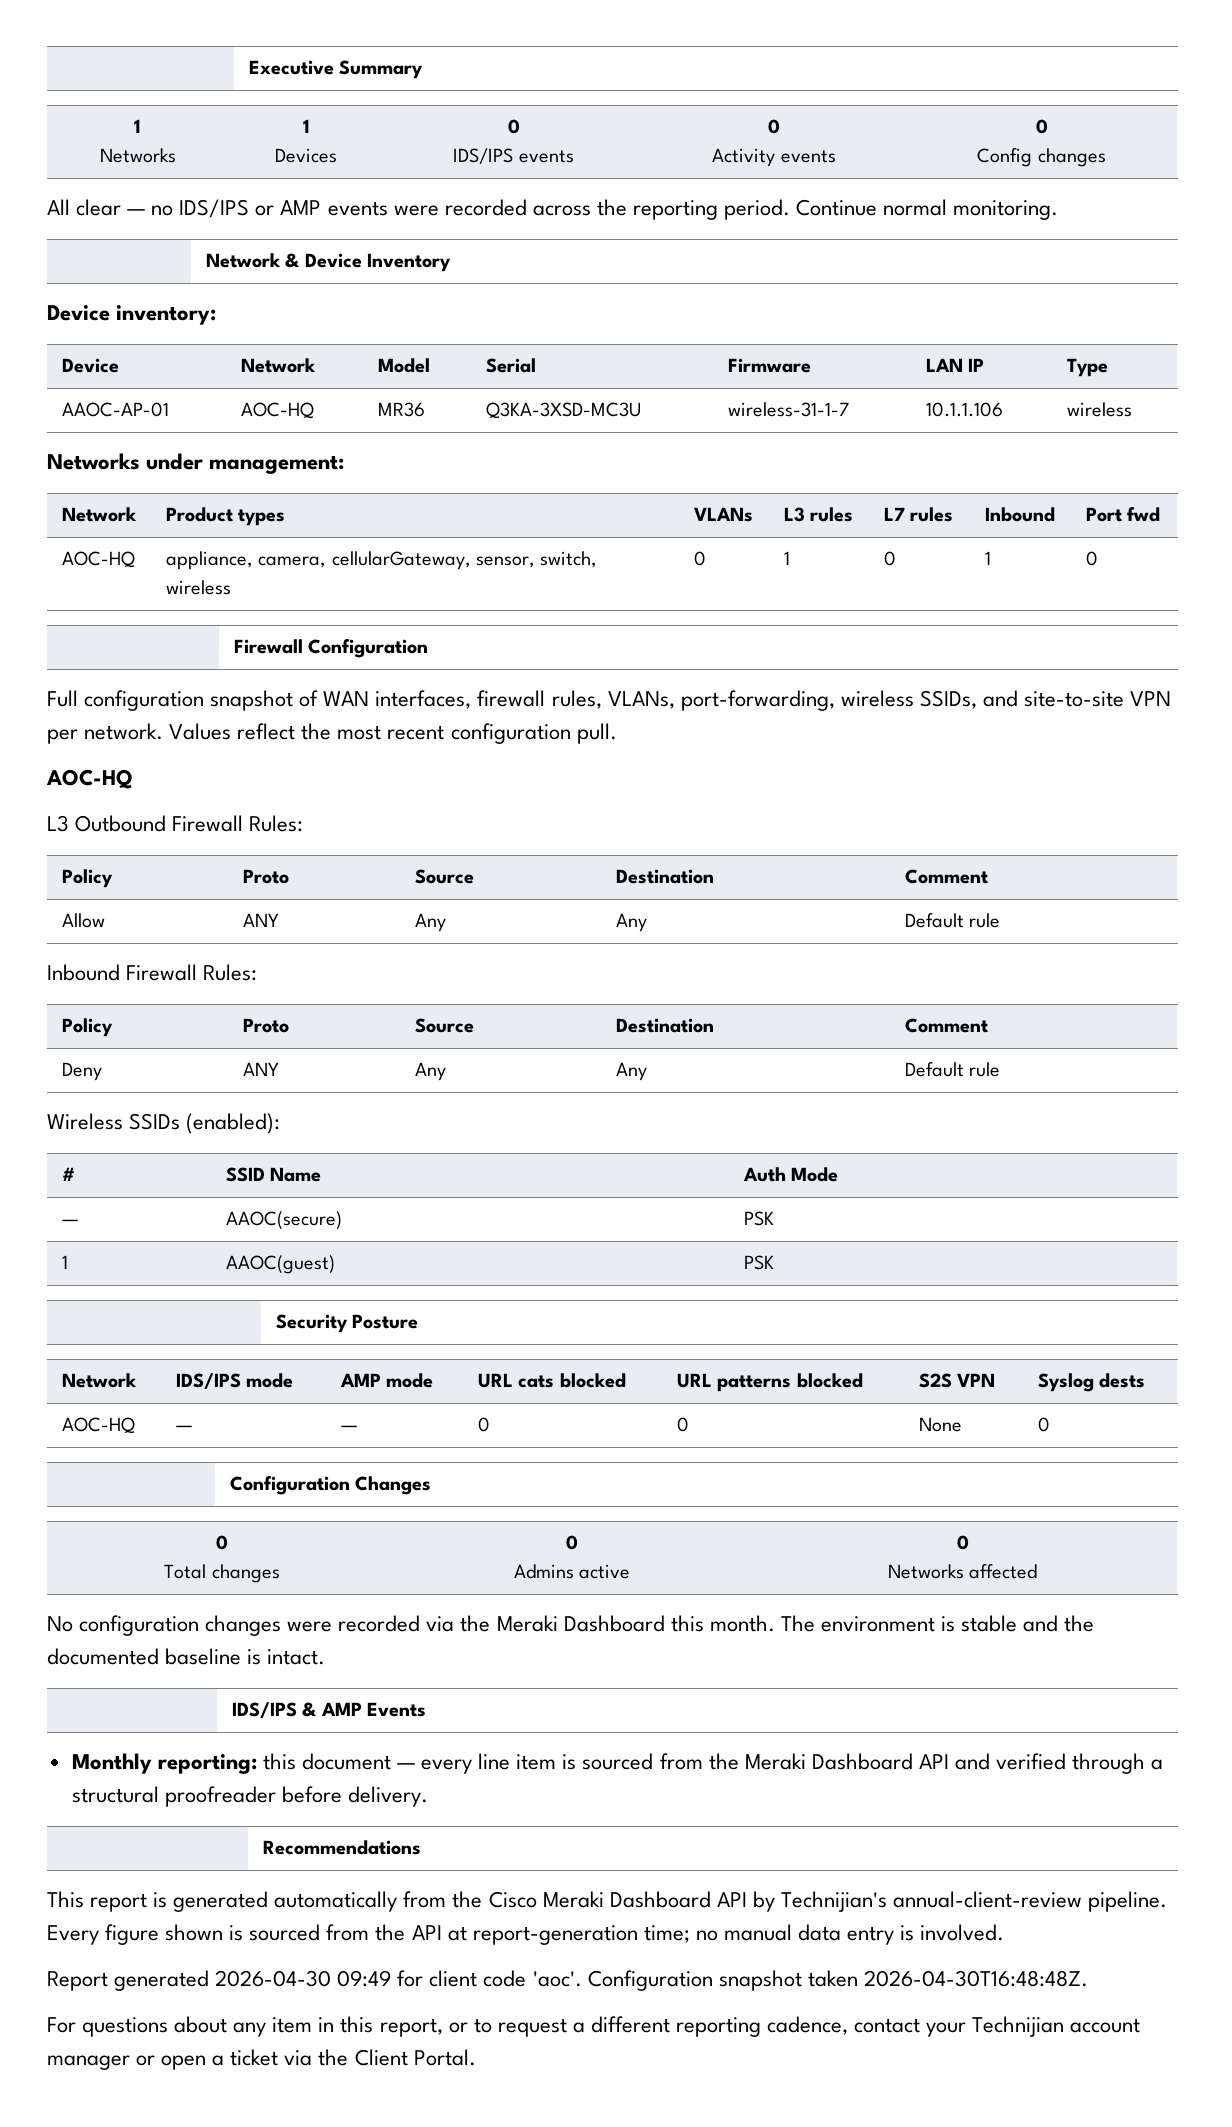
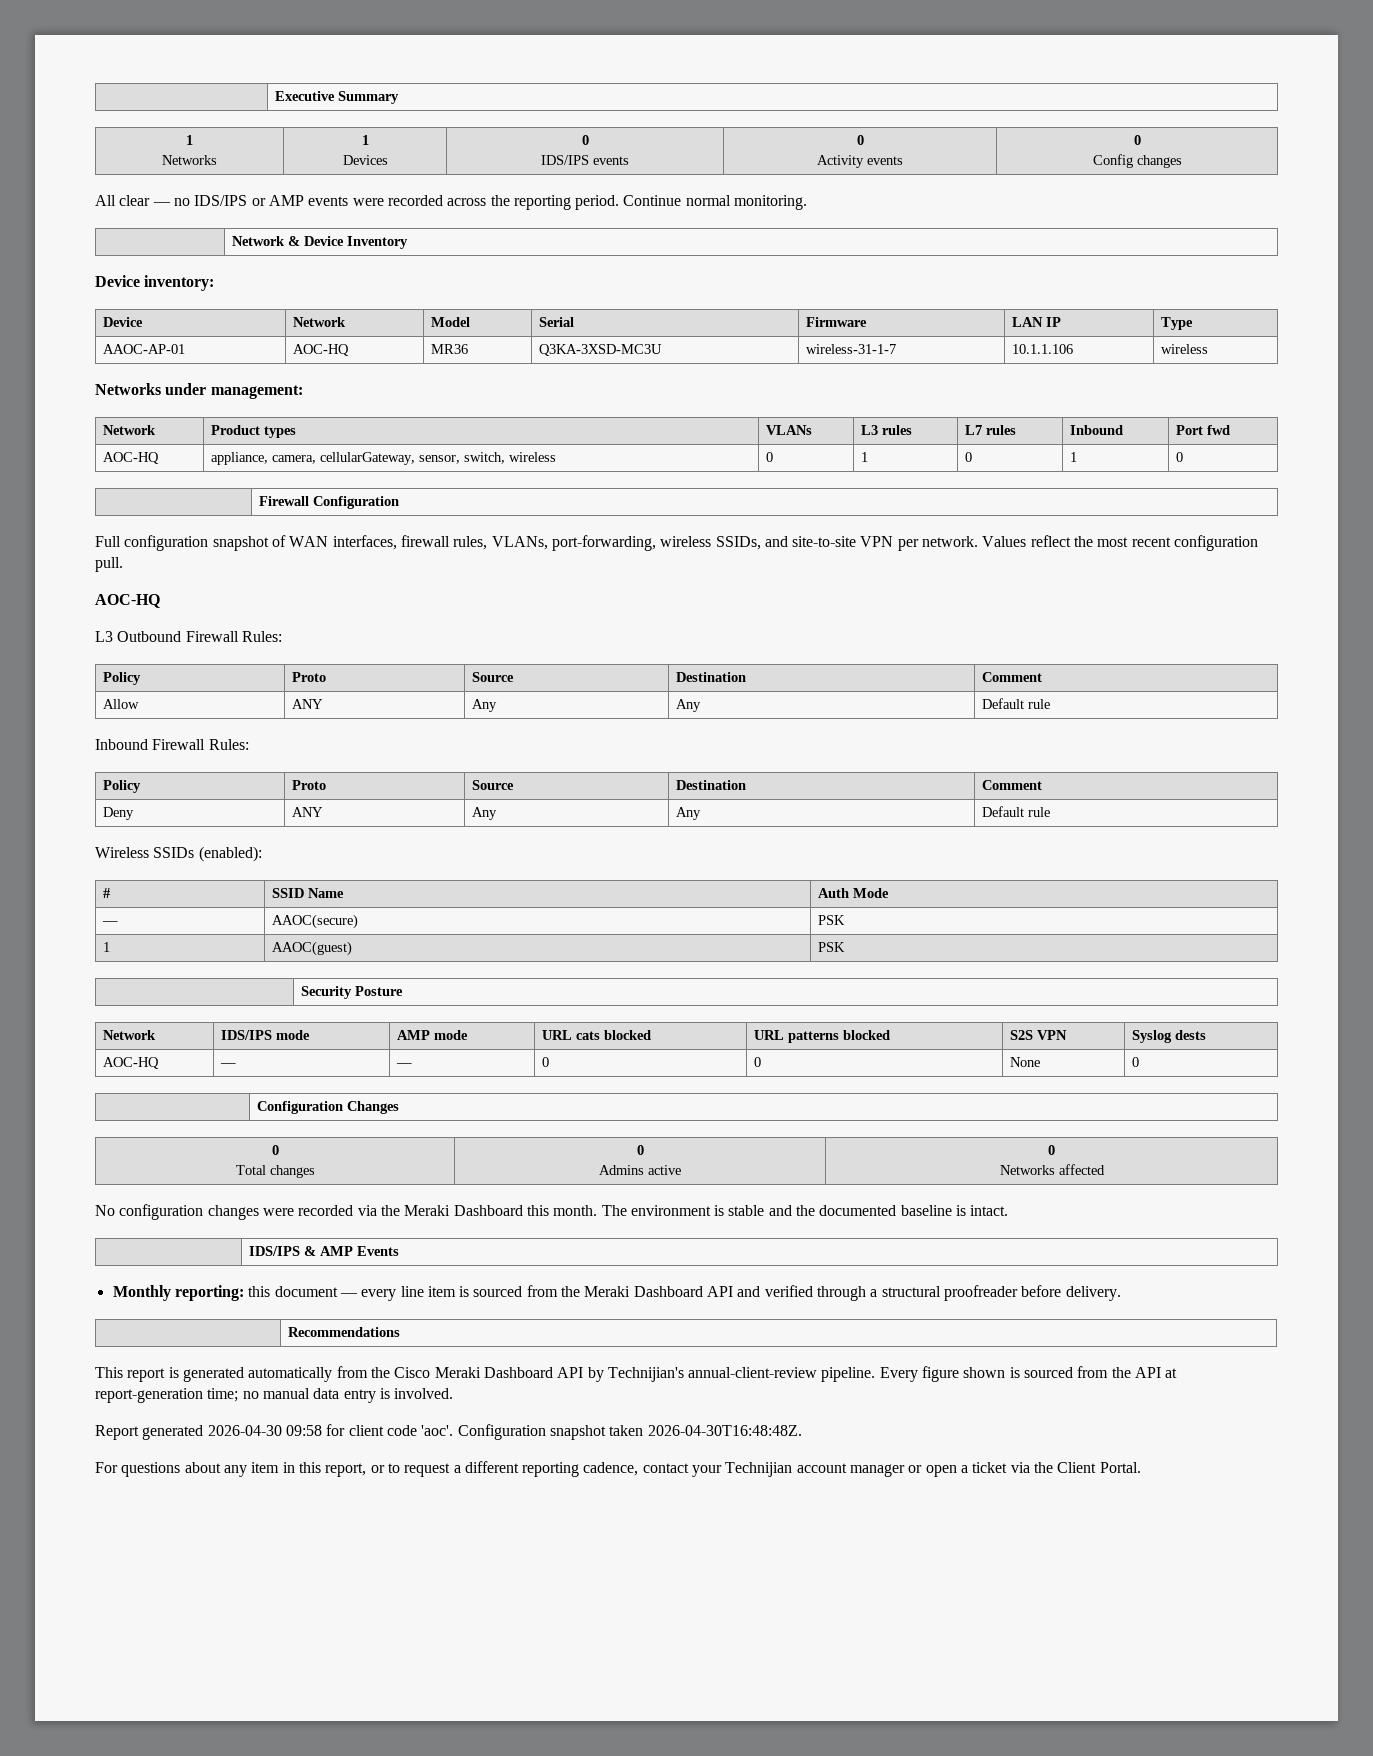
- Report generated 2026-04-30 09:49 for client code 'aoc'.
+ Report generated 2026-04-30 09:58 for client code 'aoc'.

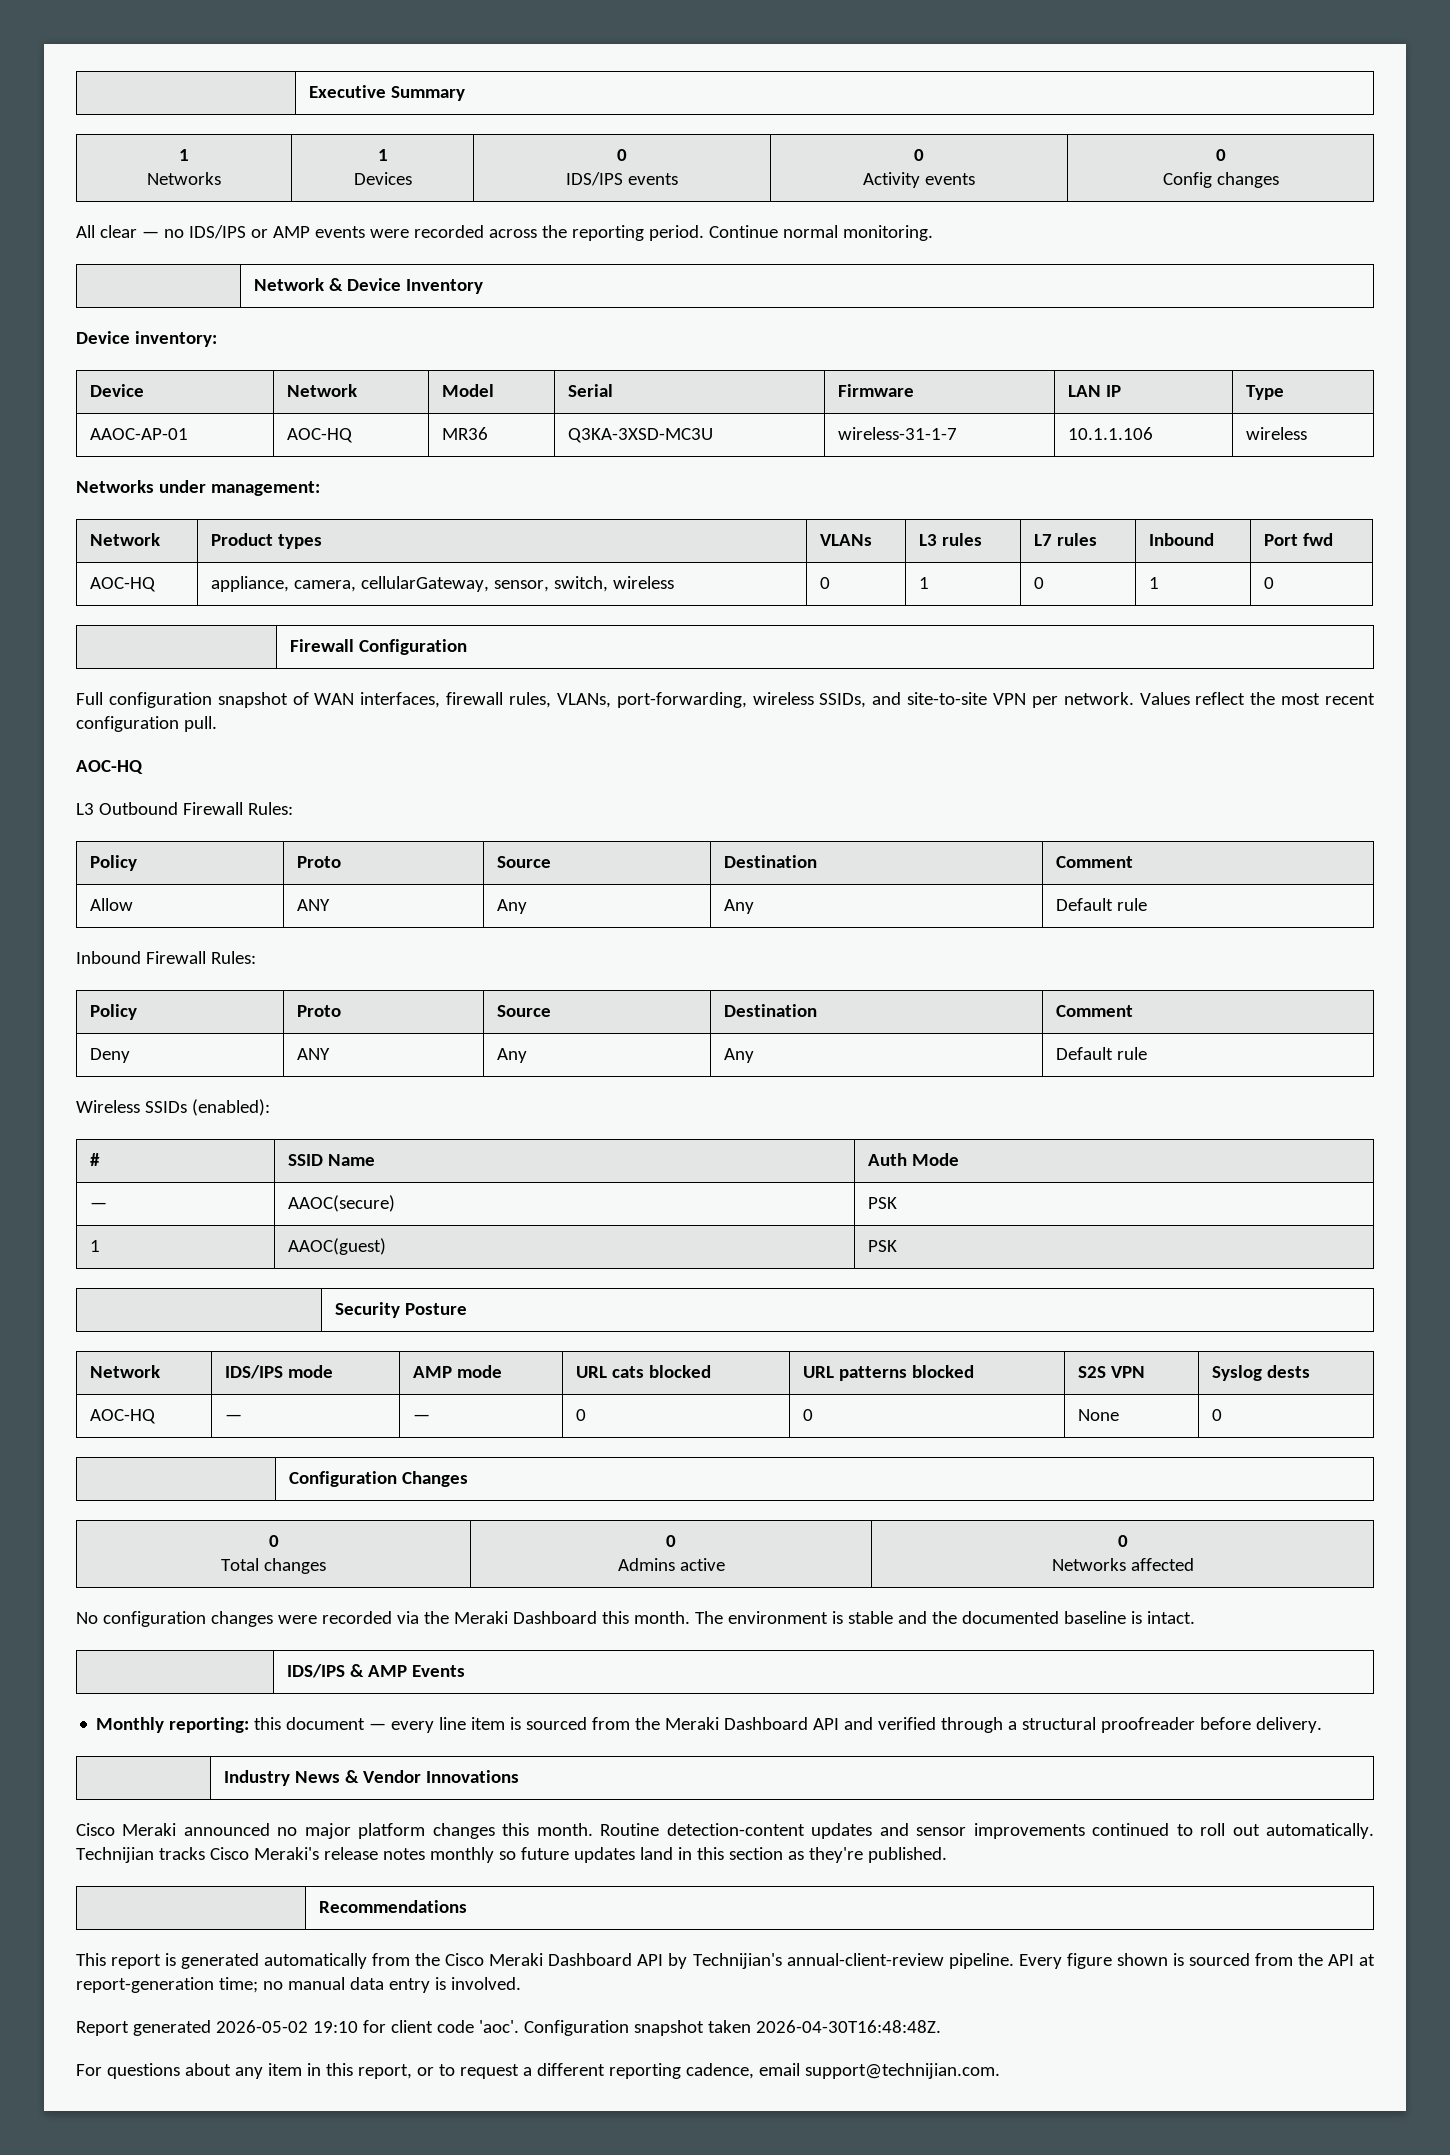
+ | Industry News & Vendor Innovations
+ Cisco Meraki announced no major platform changes this month. Routine detection-content updates and sensor improvements continued to roll out automatically. Technijian tracks Cisco Meraki's release notes monthly so future updates land in this section as they're published.
- Report generated 2026-04-30 09:58 for client code 'aoc'.
+ Report generated 2026-05-02 19:10 for client code 'aoc'.
- For questions about any item in this report, or to request a different reporting cadence, contact your Technijian account manager or open a ticket via the Client Portal.
+ For questions about any item in this report, or to request a different reporting cadence, email support@technijian.com.

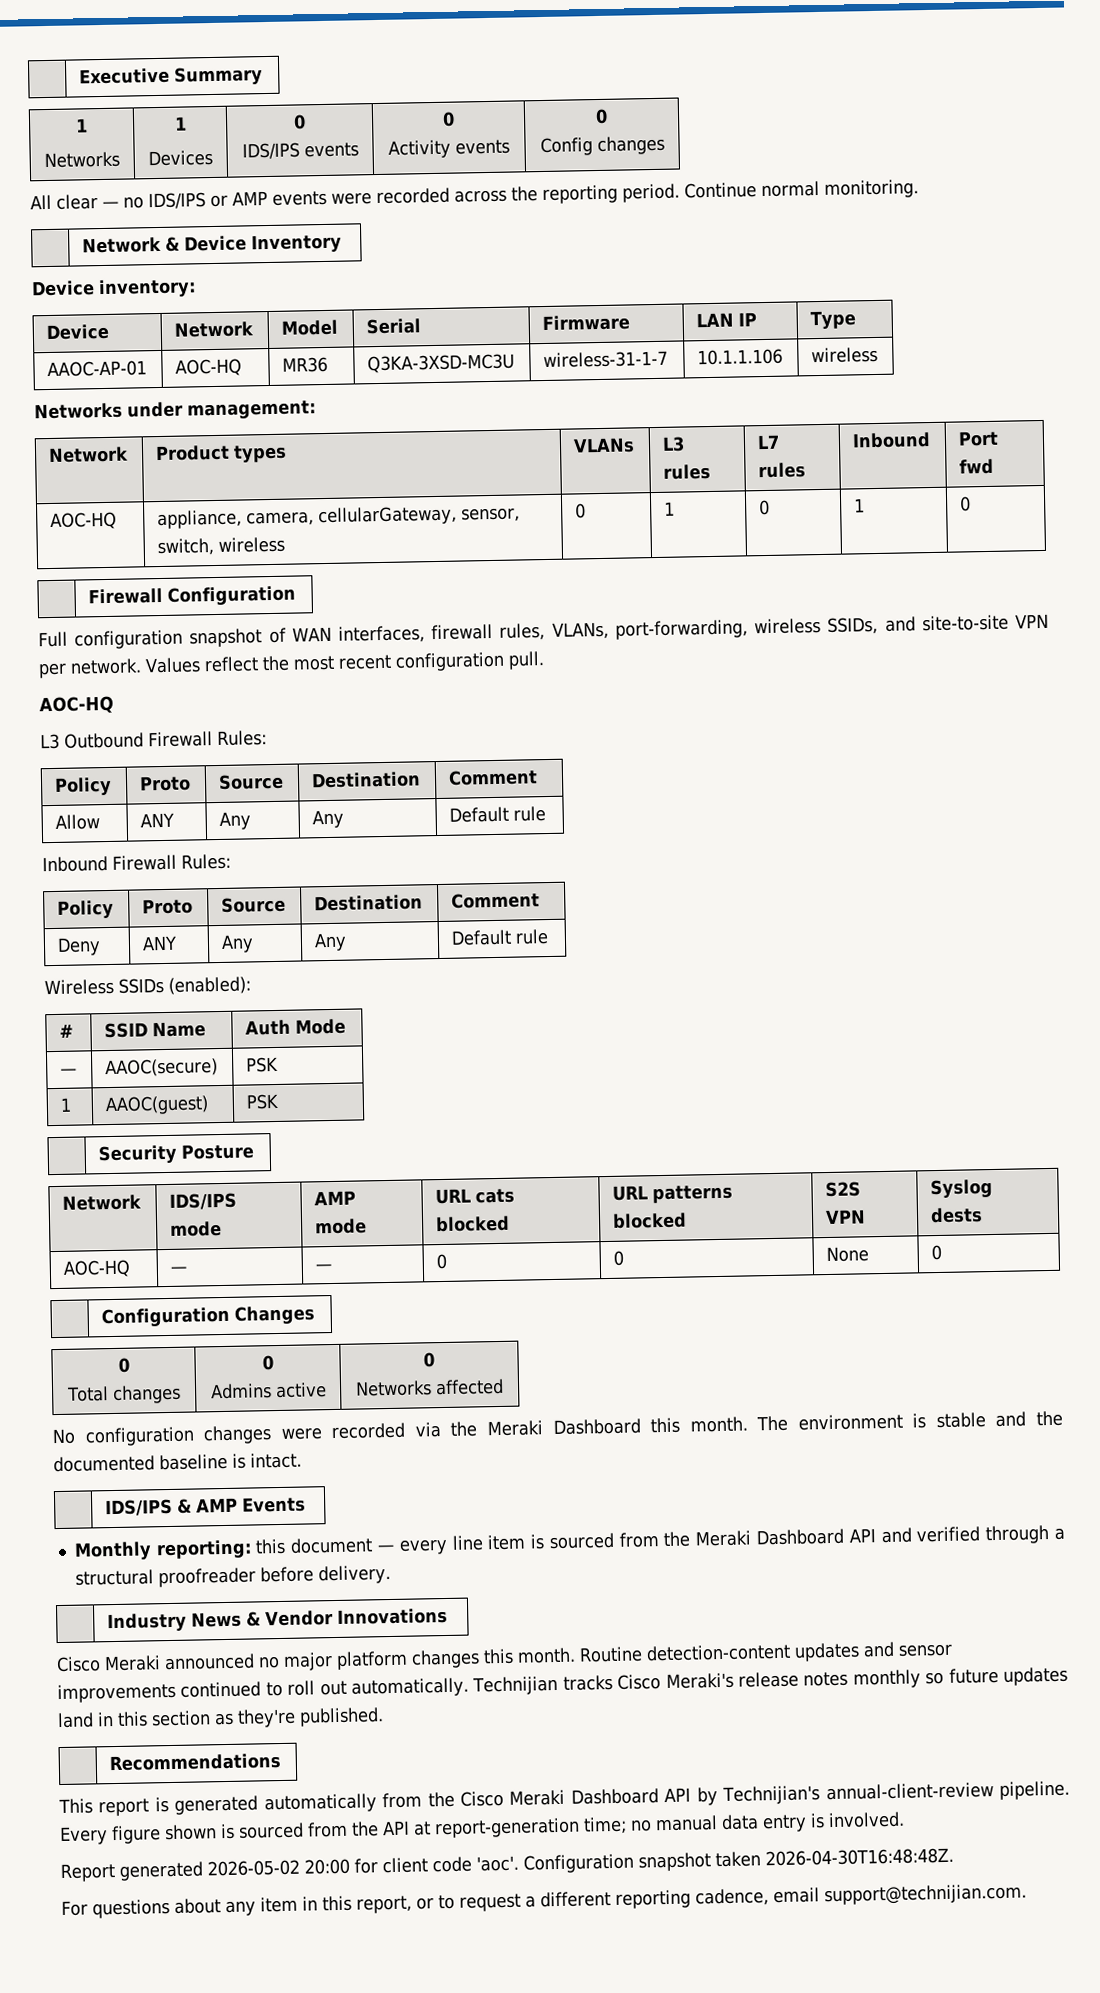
- Report generated 2026-05-02 19:10 for client code 'aoc'.
+ Report generated 2026-05-02 20:00 for client code 'aoc'.

